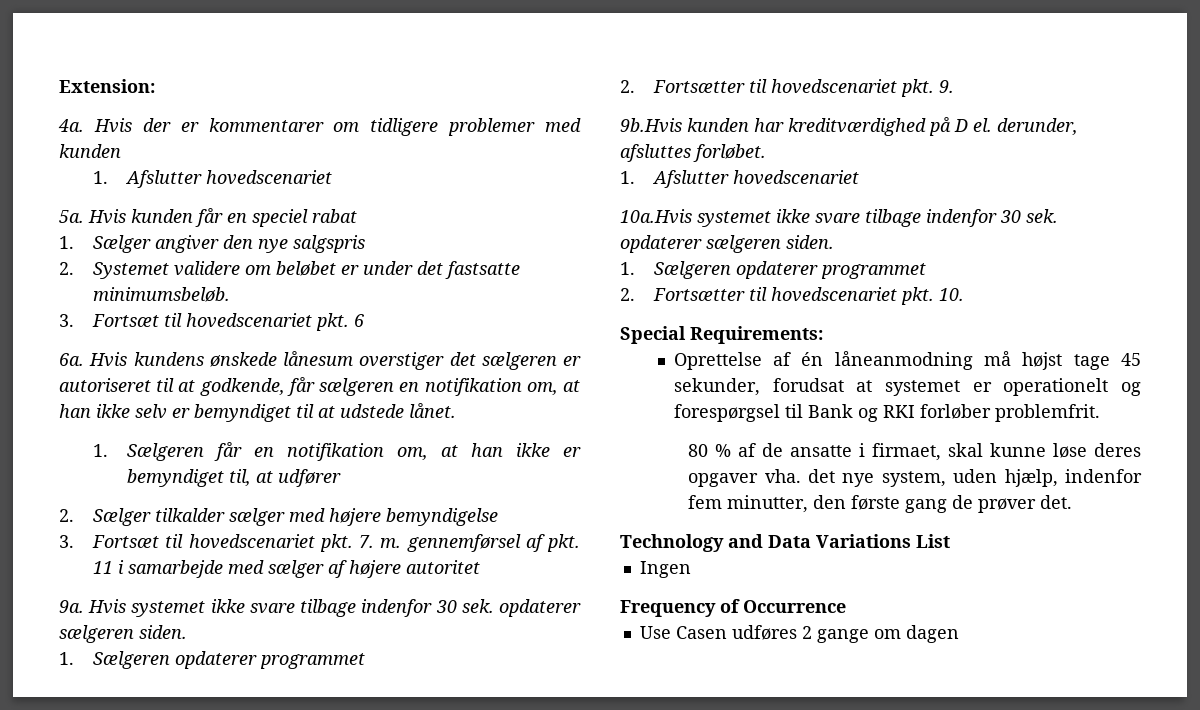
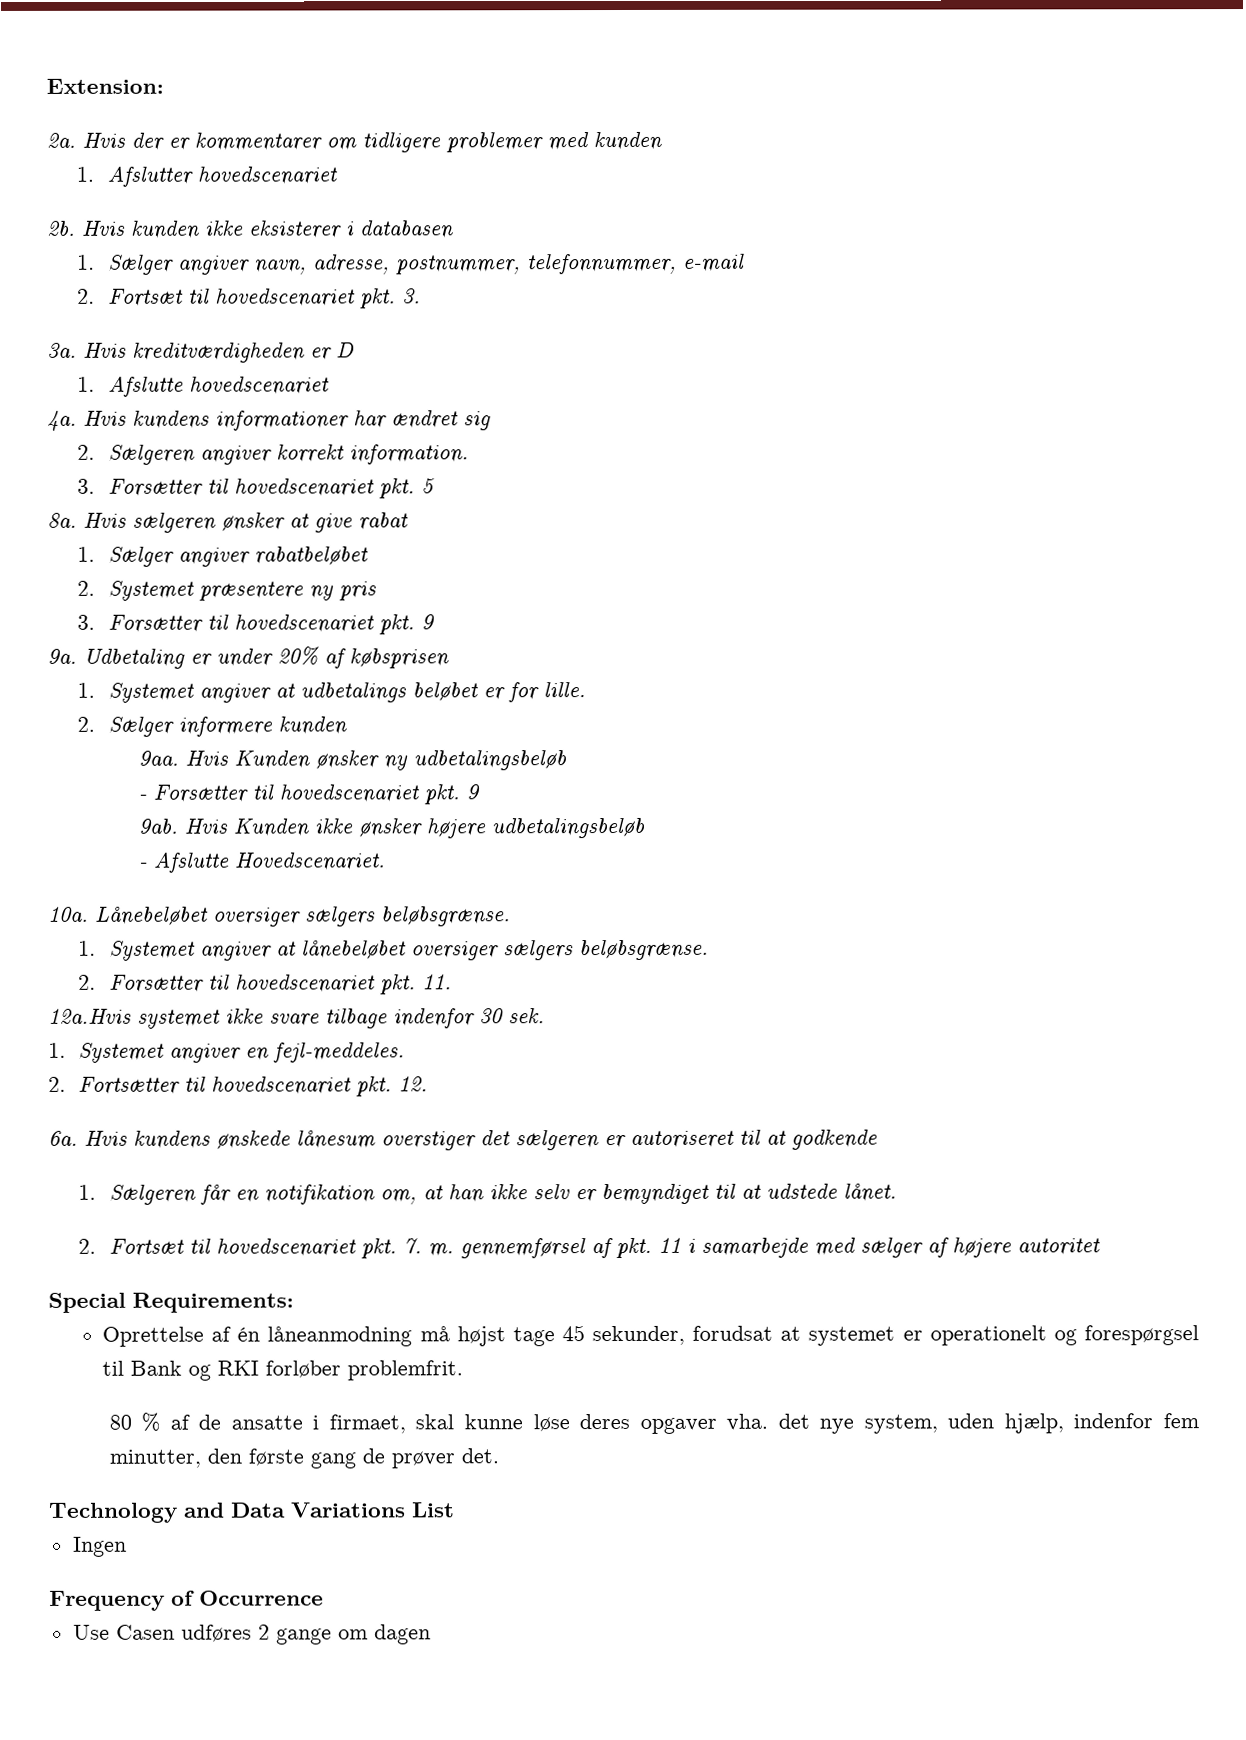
- 4a.
+ 2a.
- 5a.
+ 2b.
- Hvis kunden får en speciel rabat
- 1. Sælger angiver den nye salgspris
- 2. Systemet validere om beløbet er under det fastsatte minimumsbeløb.
- 3. Fortsæt til hovedscenariet pkt. 6
+ Hvis kunden ikke eksisterer i databasen
+ 1. Sælger angiver navn, adresse, postnummer, telefonnummer, e-mail
+ 2. Fortsæt til hovedscenariet pkt. 3.
+ 3a. Hvis kreditværdigheden er D
+ 1. Afslutte hovedscenariet
+ 4a. Hvis kundens informationer har ændret sig
+ 2. Sælgeren angiver korrekt information.
+ 3. Forsætter til hovedscenariet pkt. 5
+ 8a. Hvis sælgeren ønsker at give rabat
+ 1. Sælger angiver rabatbeløbet
+ 2. Systemet præsentere ny pris
+ 3. Forsætter til hovedscenariet pkt. 9
+ 9a. Udbetaling er under 20% af købsprisen
+ 1. Systemet angiver at udbetalings beløbet er for lille.
+ 2. Sælger informere kunden
+ 9aa. Hvis Kunden ønsker ny udbetalingsbeløb
+ - Forsætter til hovedscenariet pkt. 9
+ 9ab. Hvis Kunden ikke ønsker højere udbetalingsbeløb
+ - Afslutte Hovedscenariet.
+ 10a. Lånebeløbet oversiger sælgers beløbsgrænse.
+ 1. Systemet angiver at lånebeløbet oversiger sælgers beløbsgrænse.
+ 2. Forsætter til hovedscenariet pkt. 11.
+ 12a.Hvis systemet ikke svare tilbage indenfor 30 sek.
+ 1. Systemet angiver en fejl-meddeles.
+ 2. Fortsætter til hovedscenariet pkt. 12.
- Hvis kundens ønskede lånesum overstiger det sælgeren er autoriseret til at godkende, får sælgeren en notifikation om, at han ikke selv er bemyndiget til at udstede lånet.
+ Hvis kundens ønskede lånesum overstiger det sælgeren er autoriseret til at godkende
+ 1. Sælgeren får en notifikation om, at han ikke selv er bemyndiget til at udstede lånet.
- 1. Sælgeren får en notifikation om, at han ikke er bemyndiget til, at udfører
- 2. Sælger tilkalder sælger med højere bemyndigelse
- 3. Fortsæt til hovedscenariet pkt. 7. m. gennemførsel af pkt. 11 i samarbejde med sælger af højere autoritet
+ 2. Fortsæt til hovedscenariet pkt. 7. m. gennemførsel af pkt. 11 i samarbejde med sælger af højere autoritet
- 9a. Hvis systemet ikke svare tilbage indenfor 30 sek. opdaterer sælgeren siden.
- 1. Sælgeren opdaterer programmet
- 2. Fortsætter til hovedscenariet pkt. 9.
- 9b.Hvis kunden har kreditværdighed på D el. derunder, afsluttes forløbet.
- 1. Afslutter hovedscenariet
- 10a.Hvis systemet ikke svare tilbage indenfor 30 sek. opdaterer sælgeren siden.
- 1. Sælgeren opdaterer programmet
- 2. Fortsætter til hovedscenariet pkt. 10.

